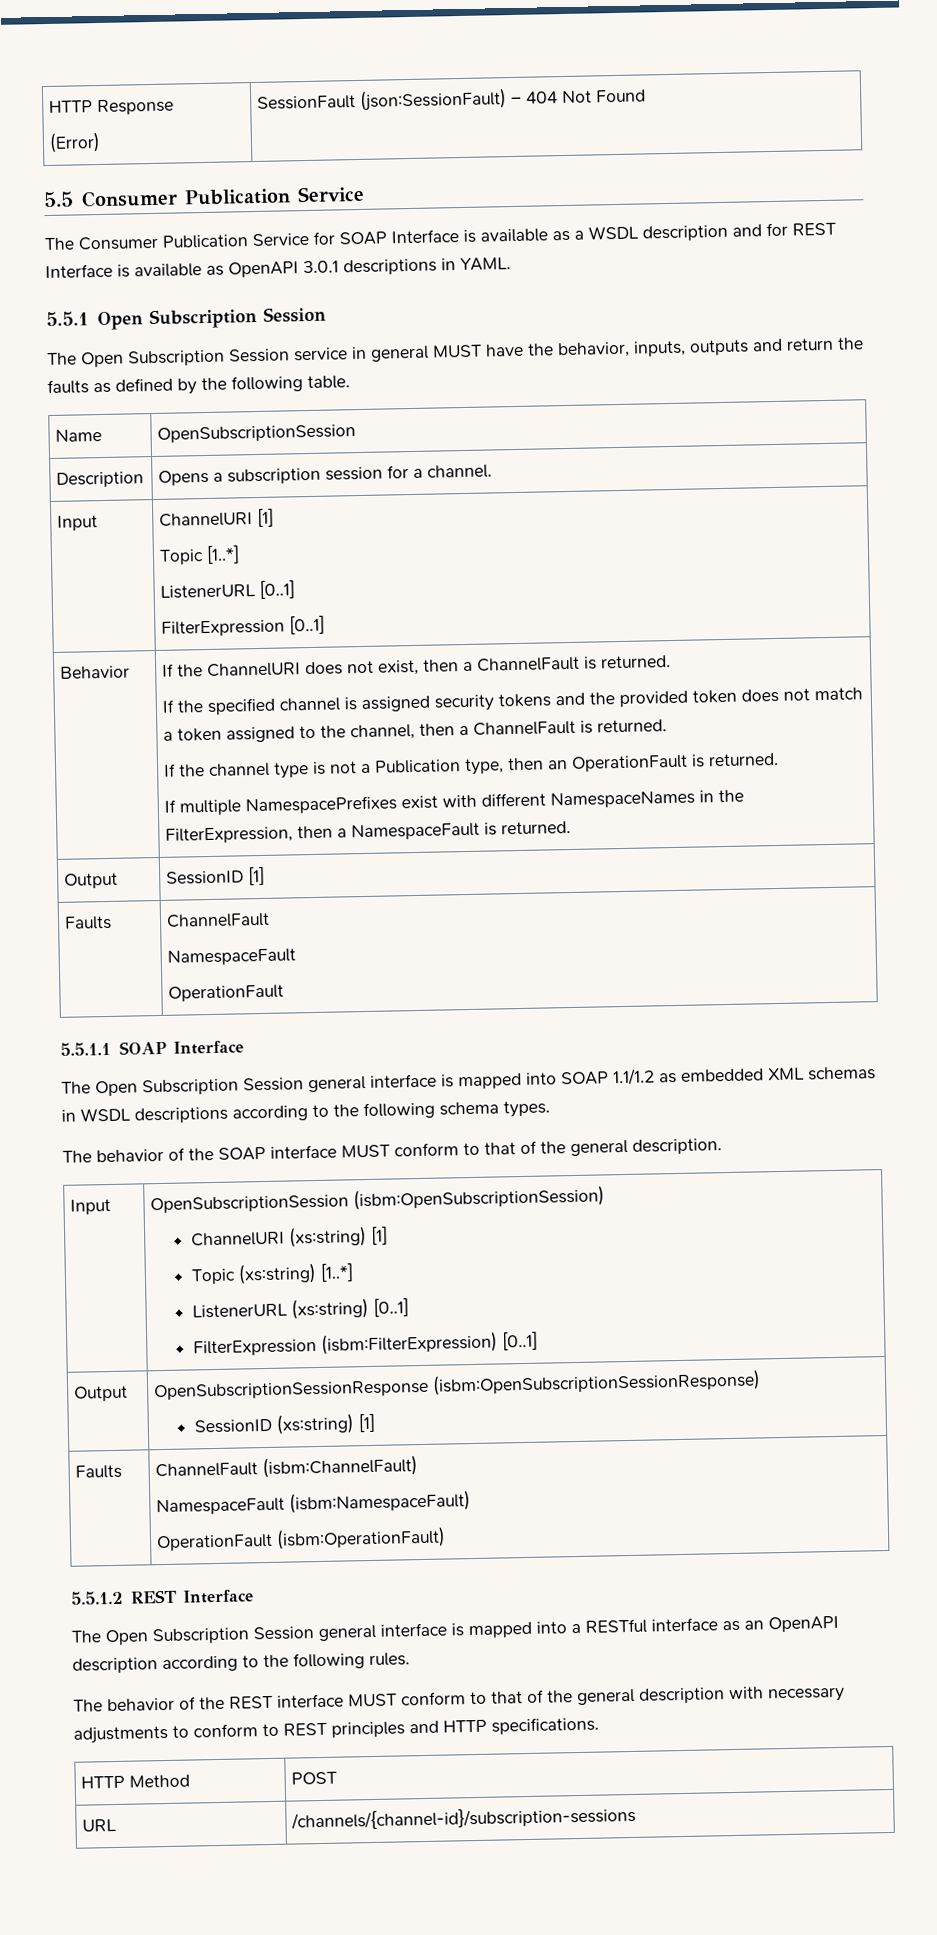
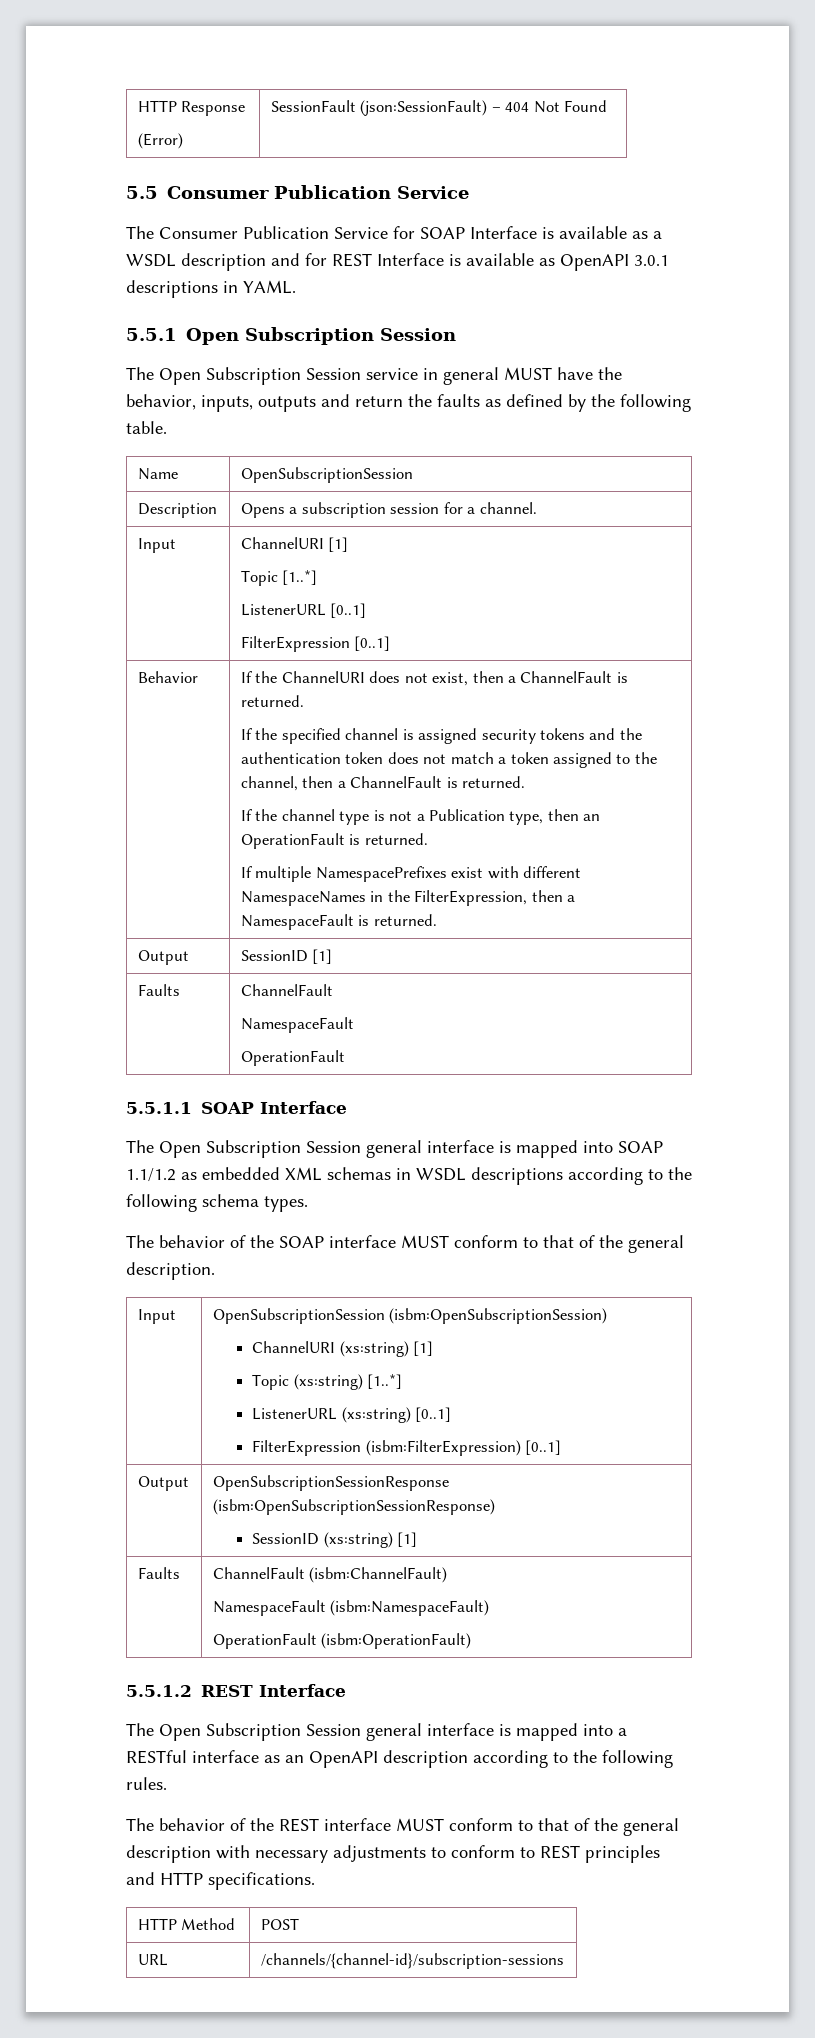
- If the specified channel is assigned security tokens and the provided token does not match a token assigned to the channel, then a ChannelFault is returned.
+ If the specified channel is assigned security tokens and the authentication token does not match a token assigned to the channel, then a ChannelFault is returned.

